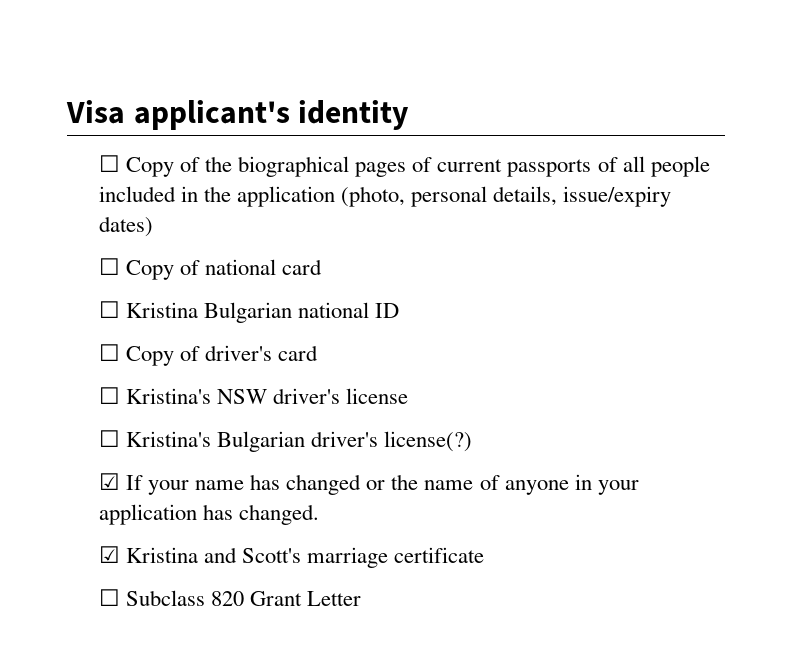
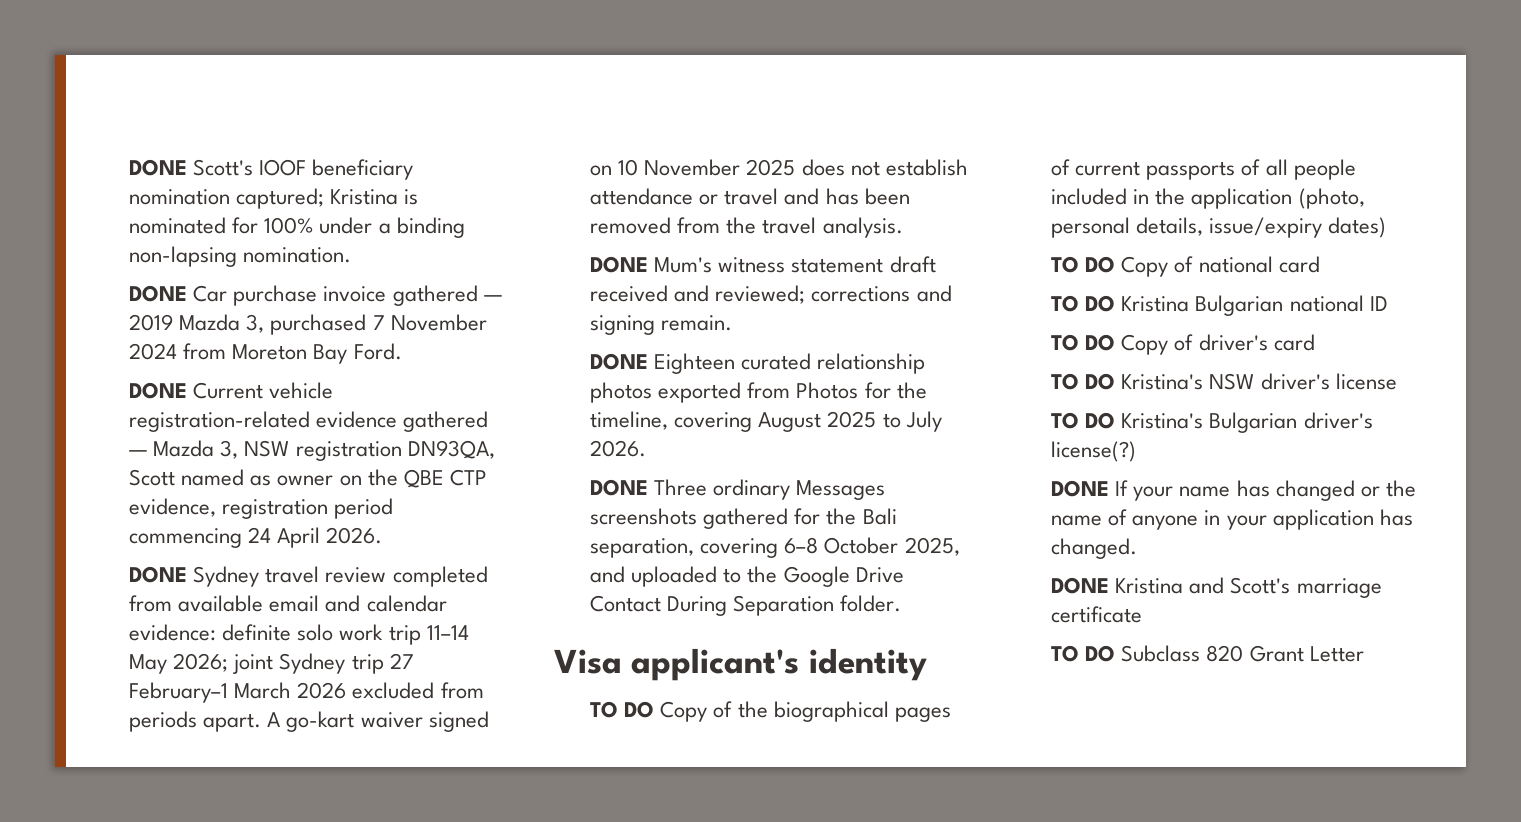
+ DONE Scott's IOOF beneficiary nomination captured; Kristina is nominated for 100% under a binding non-lapsing nomination.
+ DONE Car purchase invoice gathered — 2019 Mazda 3, purchased 7 November 2024 from Moreton Bay Ford.
+ DONE Current vehicle registration-related evidence gathered — Mazda 3, NSW registration DN93QA, Scott named as owner on the QBE CTP evidence, registration period commencing 24 April 2026.
+ DONE Sydney travel review completed from available email and calendar evidence: definite solo work trip 11–14 May 2026; joint Sydney trip 27 February–1 March 2026 excluded from periods apart. A go-kart waiver signed on 10 November 2025 does not establish attendance or travel and has been removed from the travel analysis.
+ DONE Mum's witness statement draft received and reviewed; corrections and signing remain.
+ DONE Eighteen curated relationship photos exported from Photos for the timeline, covering August 2025 to July 2026.
+ DONE Three ordinary Messages screenshots gathered for the Bali separation, covering 6–8 October 2025, and uploaded to the Google Drive Contact During Separation folder.
- ☐ Copy of the biographical pages of current passports of all people included in the application (photo, personal details, issue/expiry dates)
+ TO DO Copy of the biographical pages of current passports of all people included in the application (photo, personal details, issue/expiry dates)
- ☐ Copy of national card
+ TO DO Copy of national card
- ☐ Kristina Bulgarian national ID
+ TO DO Kristina Bulgarian national ID
- ☐ Copy of driver's card
+ TO DO Copy of driver's card
- ☐ Kristina's NSW driver's license
+ TO DO Kristina's NSW driver's license
- ☐ Kristina's Bulgarian driver's license(?)
+ TO DO Kristina's Bulgarian driver's license(?)
- ☑ If your name has changed or the name of anyone in your application has changed.
+ DONE If your name has changed or the name of anyone in your application has changed.
- ☑ Kristina and Scott's marriage certificate
+ DONE Kristina and Scott's marriage certificate
- ☐ Subclass 820 Grant Letter
+ TO DO Subclass 820 Grant Letter

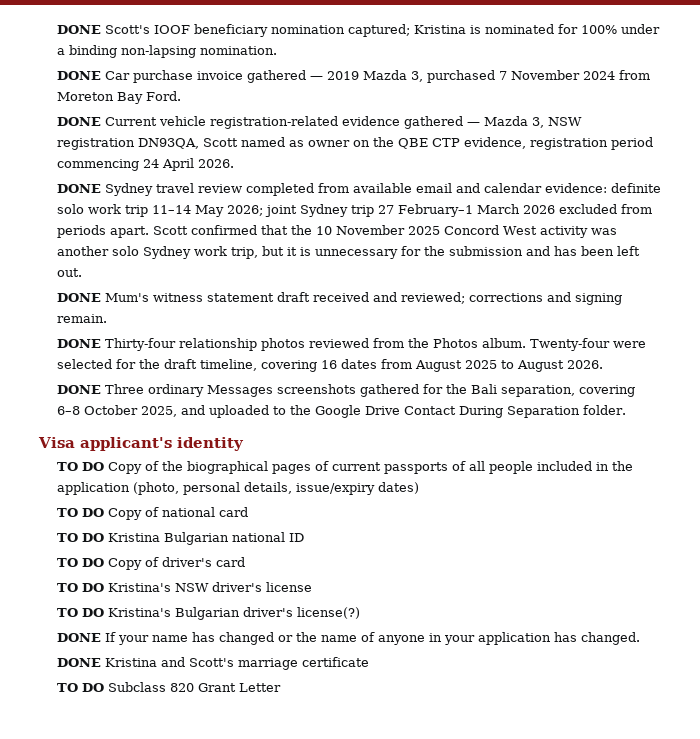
- A go-kart waiver signed on 10 November 2025 does not establish attendance or travel and has been removed from the travel analysis.
+ Scott confirmed that the 10 November 2025 Concord West activity was another solo Sydney work trip, but it is unnecessary for the submission and has been left out.
- DONE Eighteen curated relationship photos exported from Photos for the timeline, covering August 2025 to July 2026.
+ DONE Thirty-four relationship photos reviewed from the Photos album. Twenty-four were selected for the draft timeline, covering 16 dates from August 2025 to August 2026.

